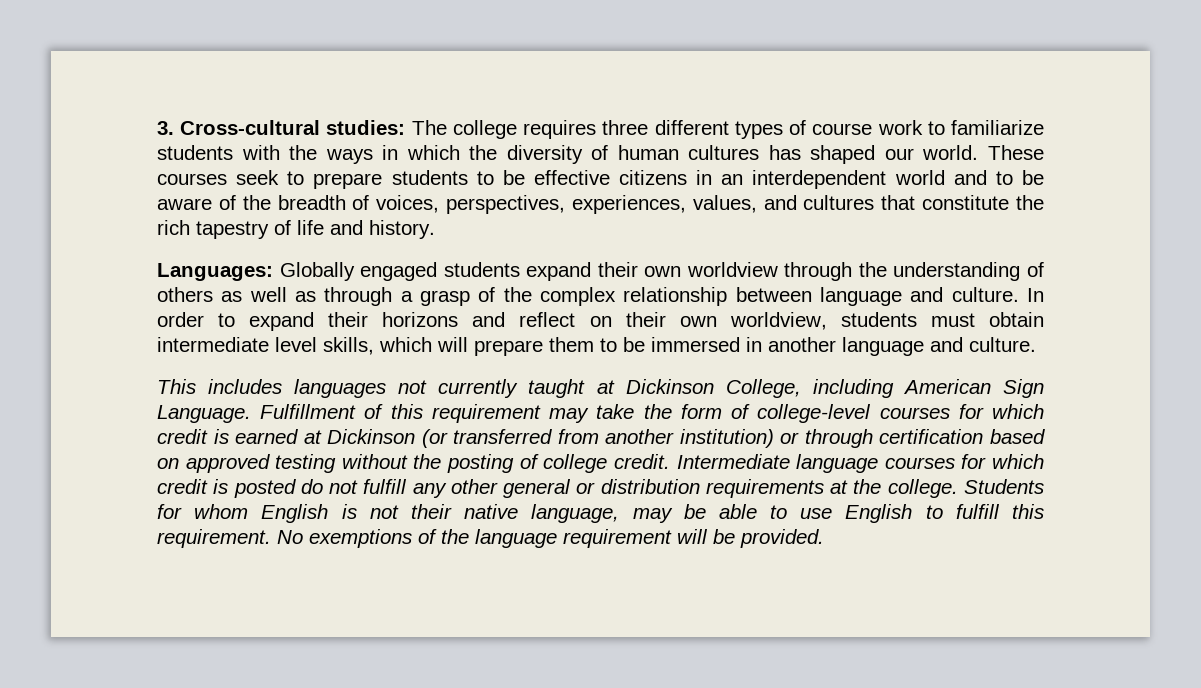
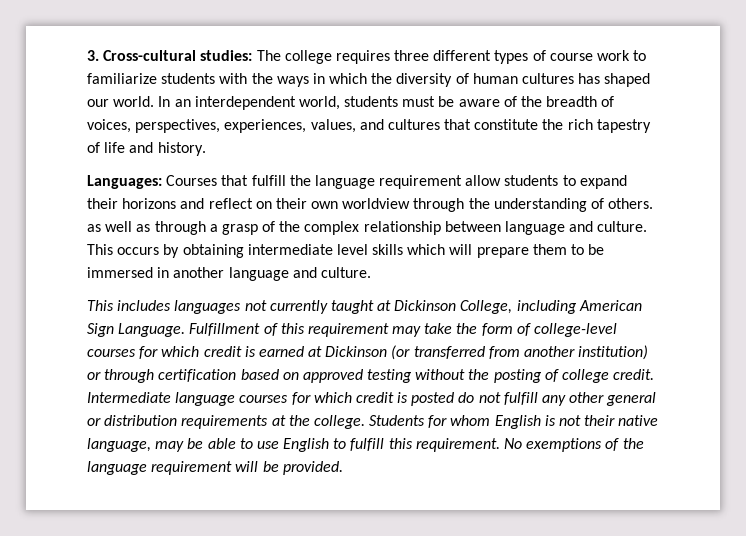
- These courses seek to prepare students to be effective citizens in an interdependent world and to be aware of the breadth of voices, perspectives, experiences, values, and cultures that constitute the rich tapestry of life and history.
+ In an interdependent world, students must be aware of the breadth of voices, perspectives, experiences, values, and cultures that constitute the rich tapestry of life and history.
- Languages: Globally engaged students expand their own worldview through the understanding of others as well as through a grasp of the complex relationship between language and culture.
+ Languages: Courses that fulfill the language requirement allow students to expand their horizons and reflect on their own worldview through the understanding of others. as well as through a grasp of the complex relationship between language and culture.
- In order to expand their horizons and reflect on their own worldview, students must obtain intermediate level skills, which will prepare them to be immersed in another language and culture.
+ This occurs by obtaining intermediate level skills which will prepare them to be immersed in another language and culture.

